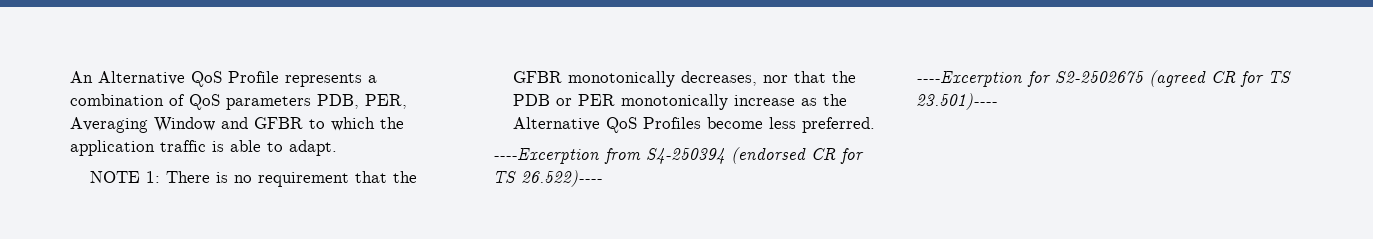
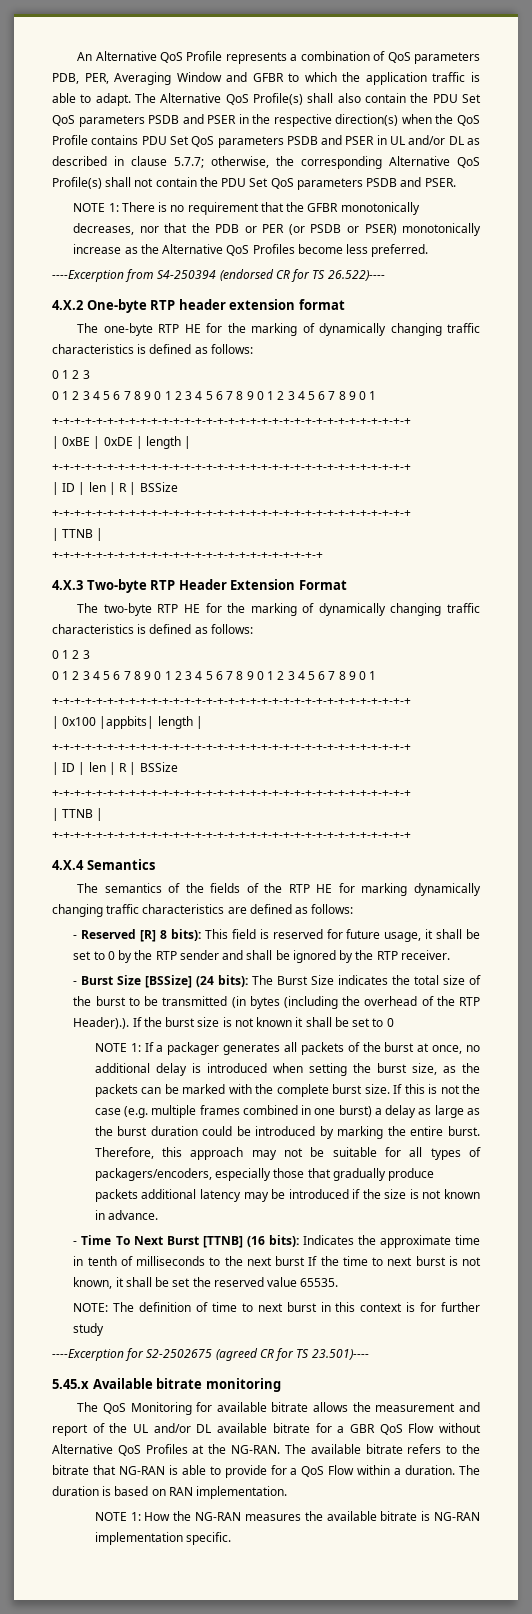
+ The Alternative QoS Profile(s) shall also contain the PDU Set QoS parameters PSDB and PSER in the respective direction(s) when the QoS Profile contains PDU Set QoS parameters PSDB and PSER in UL and/or DL as described in clause 5.7.7; otherwise, the corresponding Alternative QoS Profile(s) shall not contain the PDU Set QoS parameters PSDB and PSER.
- NOTE 1: There is no requirement that the GFBR monotonically decreases, nor that the PDB or PER monotonically increase as the Alternative QoS Profiles become less preferred.
+ NOTE 1: There is no requirement that the GFBR monotonically decreases, nor that the PDB or PER (or PSDB or PSER) monotonically increase as the Alternative QoS Profiles become less preferred.
+ 4.X.2 One-byte RTP header extension format
+ The one-byte RTP HE for the marking of dynamically changing traffic characteristics is defined as follows:
+ 0 1 2 3
+ 0 1 2 3 4 5 6 7 8 9 0 1 2 3 4 5 6 7 8 9 0 1 2 3 4 5 6 7 8 9 0 1
+ +-+-+-+-+-+-+-+-+-+-+-+-+-+-+-+-+-+-+-+-+-+-+-+-+-+-+-+-+-+-+-+-+
+ | 0xBE | 0xDE | length |
+ +-+-+-+-+-+-+-+-+-+-+-+-+-+-+-+-+-+-+-+-+-+-+-+-+-+-+-+-+-+-+-+-+
+ | ID | len | R | BSSize
+ +-+-+-+-+-+-+-+-+-+-+-+-+-+-+-+-+-+-+-+-+-+-+-+-+-+-+-+-+-+-+-+-+
+ | TTNB |
+ +-+-+-+-+-+-+-+-+-+-+-+-+-+-+-+-+-+-+-+-+-+-+-+-+
+ 4.X.3 Two-byte RTP Header Extension Format
+ The two-byte RTP HE for the marking of dynamically changing traffic characteristics is defined as follows:
+ 0 1 2 3
+ 0 1 2 3 4 5 6 7 8 9 0 1 2 3 4 5 6 7 8 9 0 1 2 3 4 5 6 7 8 9 0 1
+ +-+-+-+-+-+-+-+-+-+-+-+-+-+-+-+-+-+-+-+-+-+-+-+-+-+-+-+-+-+-+-+-+
+ | 0x100 |appbits| length |
+ +-+-+-+-+-+-+-+-+-+-+-+-+-+-+-+-+-+-+-+-+-+-+-+-+-+-+-+-+-+-+-+-+
+ | ID | len | R | BSSize
+ +-+-+-+-+-+-+-+-+-+-+-+-+-+-+-+-+-+-+-+-+-+-+-+-+-+-+-+-+-+-+-+-+
+ | TTNB |
+ +-+-+-+-+-+-+-+-+-+-+-+-+-+-+-+-+-+-+-+-+-+-+-+-+-+-+-+-+-+-+-+-+
+ 4.X.4 Semantics
+ The semantics of the fields of the RTP HE for marking dynamically changing traffic characteristics are defined as follows:
+ - Reserved [R] 8 bits): This field is reserved for future usage, it shall be set to 0 by the RTP sender and shall be ignored by the RTP receiver.
+ - Burst Size [BSSize] (24 bits): The Burst Size indicates the total size of the burst to be transmitted (in bytes (including the overhead of the RTP Header).). If the burst size is not known it shall be set to 0
+ NOTE 1: If a packager generates all packets of the burst at once, no additional delay is introduced when setting the burst size, as the packets can be marked with the complete burst size. If this is not the case (e.g. multiple frames combined in one burst) a delay as large as the burst duration could be introduced by marking the entire burst. Therefore, this approach may not be suitable for all types of packagers/encoders, especially those that gradually produce packets additional latency may be introduced if the size is not known in advance.
+ - Time To Next Burst [TTNB] (16 bits): Indicates the approximate time in tenth of milliseconds to the next burst If the time to next burst is not known, it shall be set the reserved value 65535.
+ NOTE: The definition of time to next burst in this context is for further study
+ 5.45.x Available bitrate monitoring
+ The QoS Monitoring for available bitrate allows the measurement and report of the UL and/or DL available bitrate for a GBR QoS Flow without Alternative QoS Profiles at the NG-RAN. The available bitrate refers to the bitrate that NG-RAN is able to provide for a QoS Flow within a duration. The duration is based on RAN implementation.
+ NOTE 1: How the NG-RAN measures the available bitrate is NG-RAN implementation specific.

